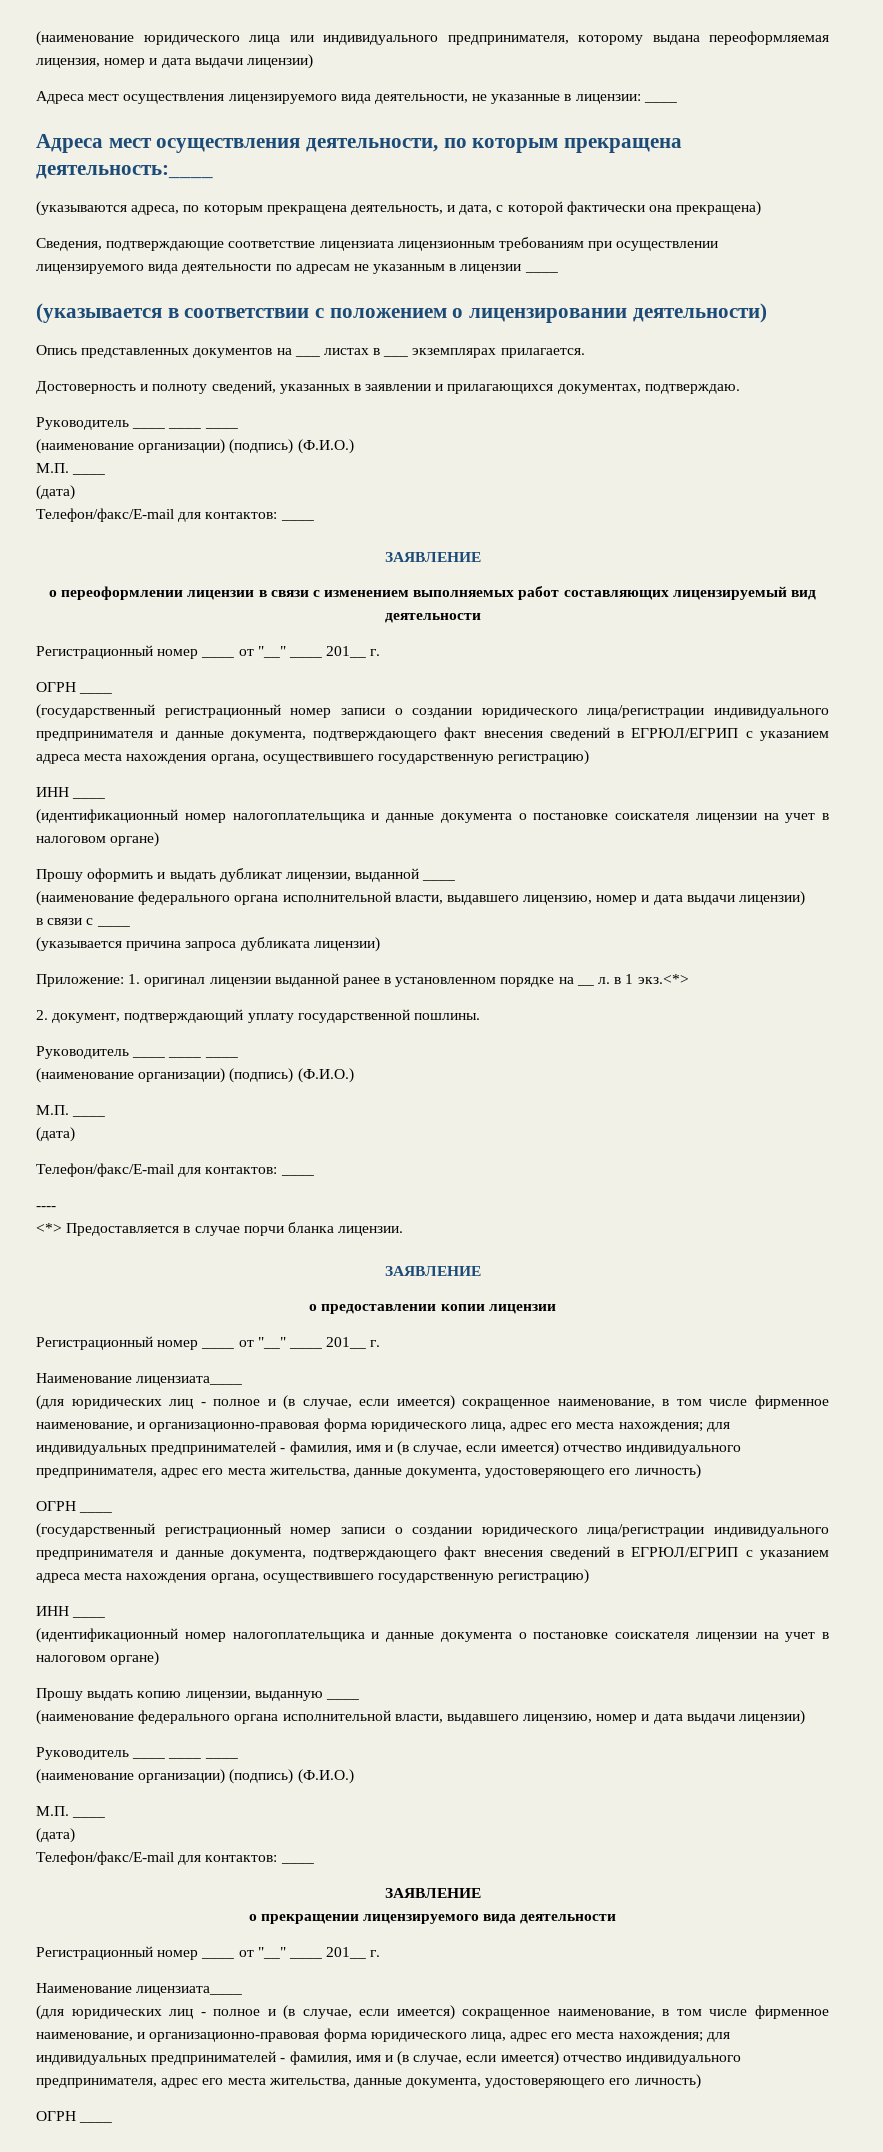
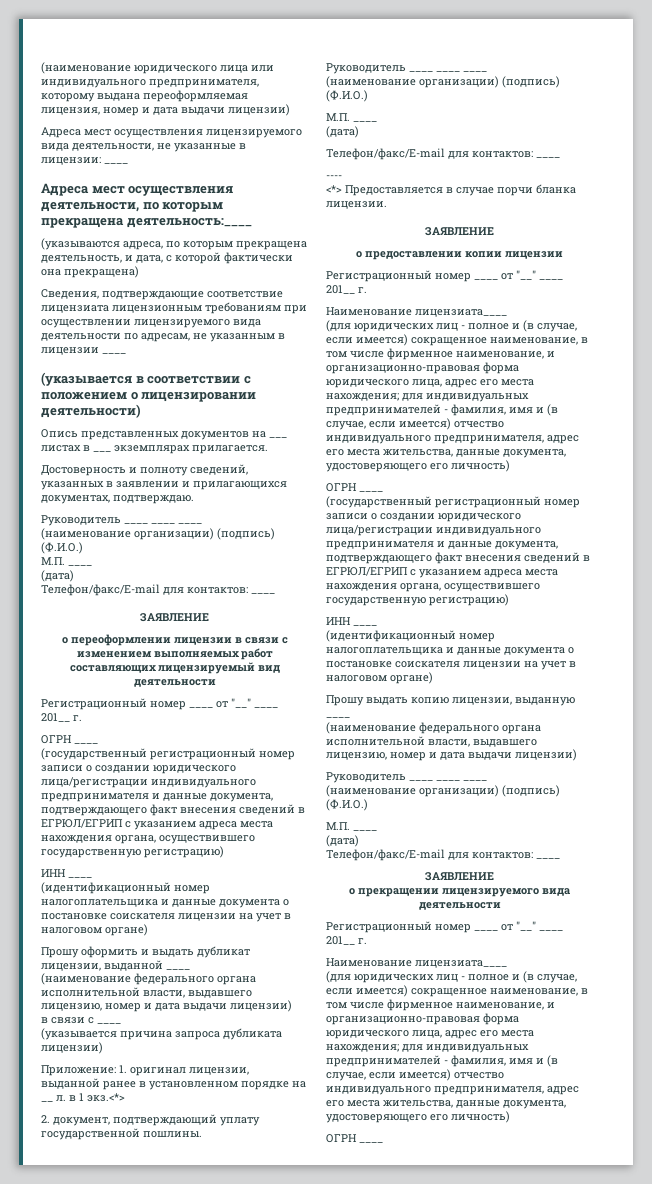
- Сведения, подтверждающие соответствие лицензиата лицензионным требованиям при осуществлении лицензируемого вида деятельности по адресам не указанным в лицензии ____
+ Сведения, подтверждающие соответствие лицензиата лицензионным требованиям при осуществлении лицензируемого вида деятельности по адресам, не указанным в лицензии ____
- Приложение: 1. оригинал лицензии выданной ранее в установленном порядке на __ л. в 1 экз.<*>
+ Приложение: 1. оригинал лицензии, выданной ранее в установленном порядке на __ л. в 1 экз.<*>

